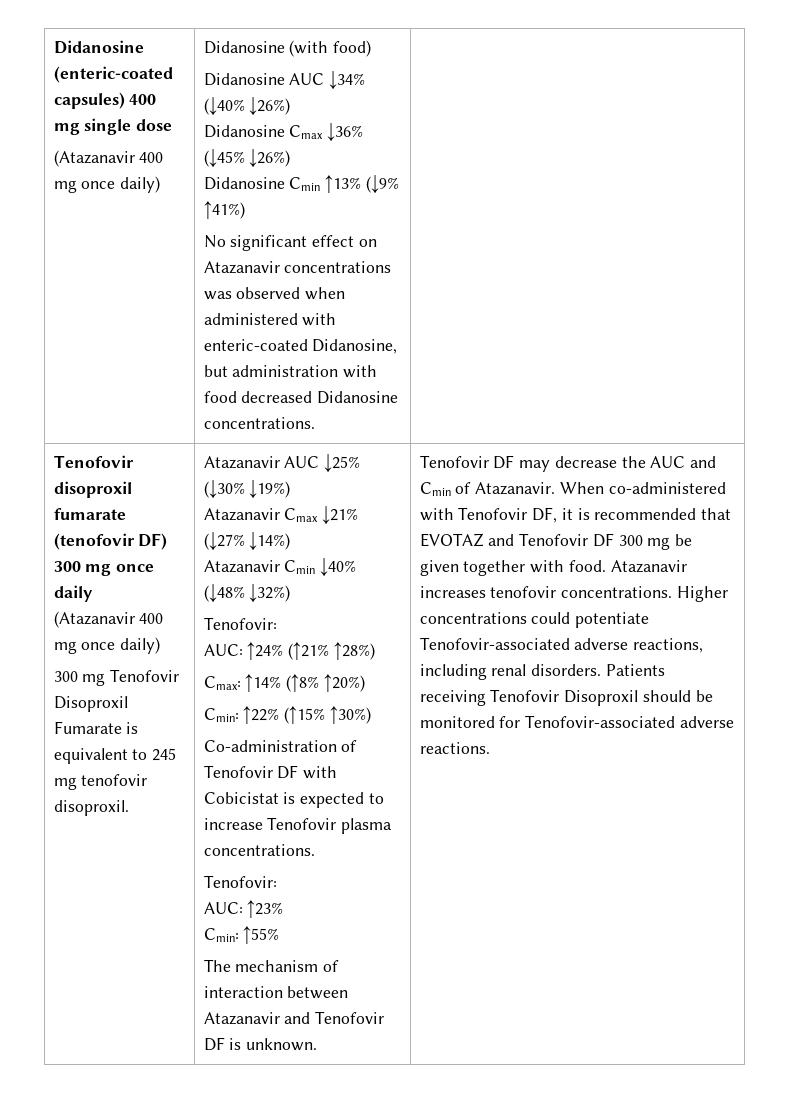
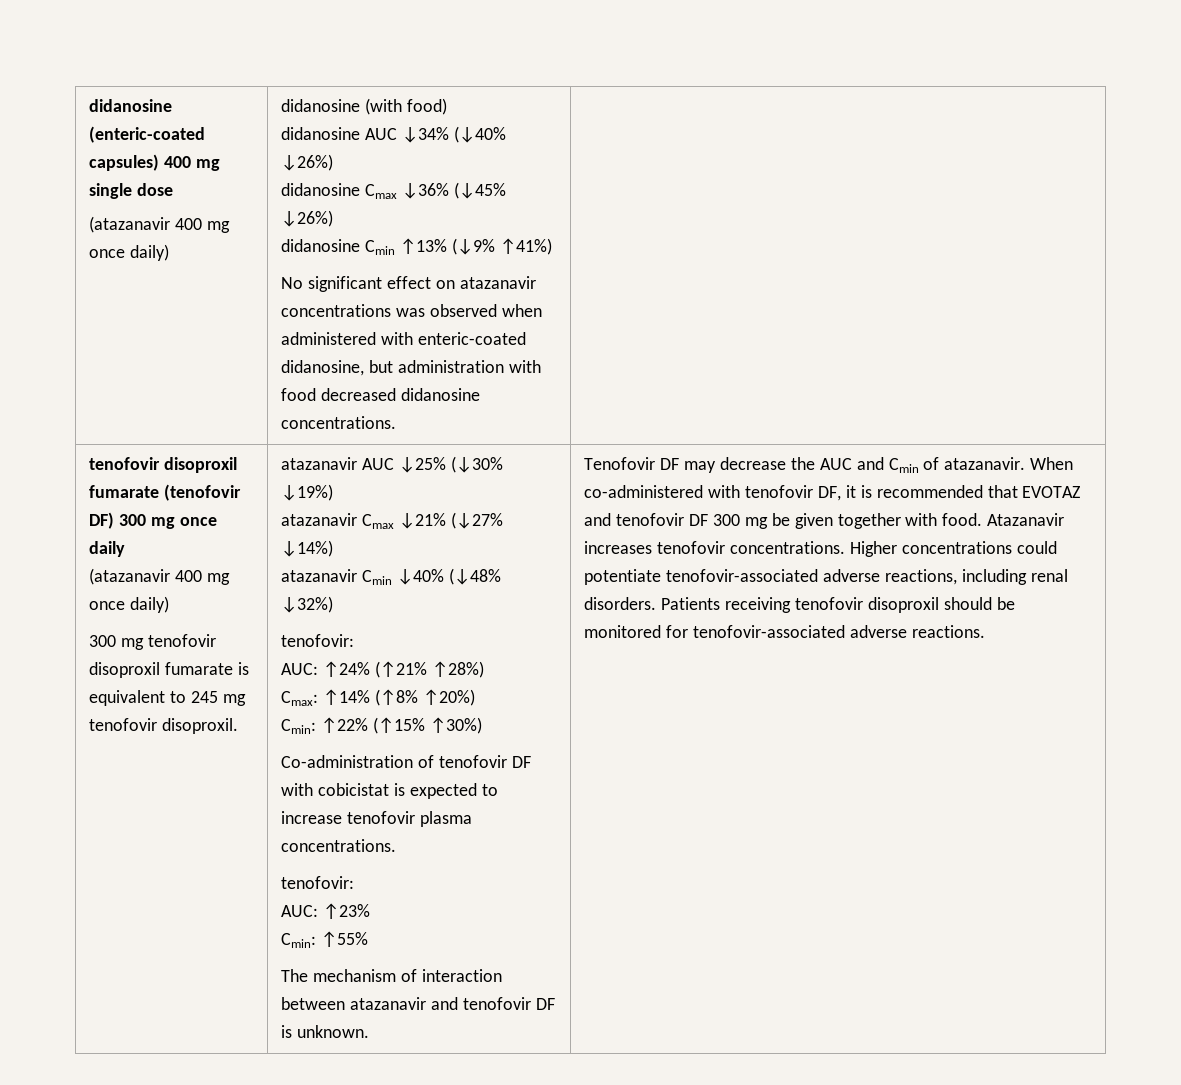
- Didanosine (enteric-coated capsules) 400 mg single dose
- (Atazanavir 400 mg once daily)
+ didanosine (enteric-coated capsules) 400 mg single dose
+ (atazanavir 400 mg once daily)
- Didanosine (with food)
+ didanosine (with food)
- Didanosine AUC ↓34% (↓40% ↓26%)
+ didanosine AUC ↓34% (↓40% ↓26%)
- Didanosine Cmax ↓36% (↓45% ↓26%)
+ didanosine Cmax ↓36% (↓45% ↓26%)
- Didanosine Cmin ↑13% (↓9% ↑41%)
+ didanosine Cmin ↑13% (↓9% ↑41%)
- No significant effect on Atazanavir concentrations was observed when administered with enteric-coated Didanosine, but administration with food decreased Didanosine concentrations.
+ No significant effect on atazanavir concentrations was observed when administered with enteric-coated didanosine, but administration with food decreased didanosine concentrations.
- Tenofovir disoproxil fumarate (tenofovir DF) 300 mg once daily
- (Atazanavir 400 mg once daily)
+ tenofovir disoproxil fumarate (tenofovir DF) 300 mg once daily
+ (atazanavir 400 mg once daily)
- 300 mg Tenofovir Disoproxil Fumarate is equivalent to 245 mg tenofovir disoproxil.
+ 300 mg tenofovir disoproxil fumarate is equivalent to 245 mg tenofovir disoproxil.
- Atazanavir AUC ↓25% (↓30% ↓19%)
+ atazanavir AUC ↓25% (↓30% ↓19%)
- Atazanavir Cmax ↓21% (↓27% ↓14%)
+ atazanavir Cmax ↓21% (↓27% ↓14%)
- Atazanavir Cmin ↓40% (↓48% ↓32%)
- Tenofovir:
+ atazanavir Cmin ↓40% (↓48% ↓32%)
+ tenofovir:
- Co-administration of Tenofovir DF with Cobicistat is expected to increase Tenofovir plasma concentrations.
- Tenofovir:
+ Co-administration of tenofovir DF with cobicistat is expected to increase tenofovir plasma concentrations.
+ tenofovir:
- The mechanism of interaction between Atazanavir and Tenofovir DF is unknown.
+ The mechanism of interaction between atazanavir and tenofovir DF is unknown.
- Tenofovir DF may decrease the AUC and Cmin of Atazanavir.
+ Tenofovir DF may decrease the AUC and Cmin of atazanavir.
- When co-administered with Tenofovir DF, it is recommended that EVOTAZ and Tenofovir DF 300 mg be given together with food.
+ When co-administered with tenofovir DF, it is recommended that EVOTAZ and tenofovir DF 300 mg be given together with food.
- Higher concentrations could potentiate Tenofovir-associated adverse reactions, including renal disorders.
+ Higher concentrations could potentiate tenofovir-associated adverse reactions, including renal disorders.
- Patients receiving Tenofovir Disoproxil should be monitored for Tenofovir-associated adverse reactions.
+ Patients receiving tenofovir disoproxil should be monitored for tenofovir-associated adverse reactions.

